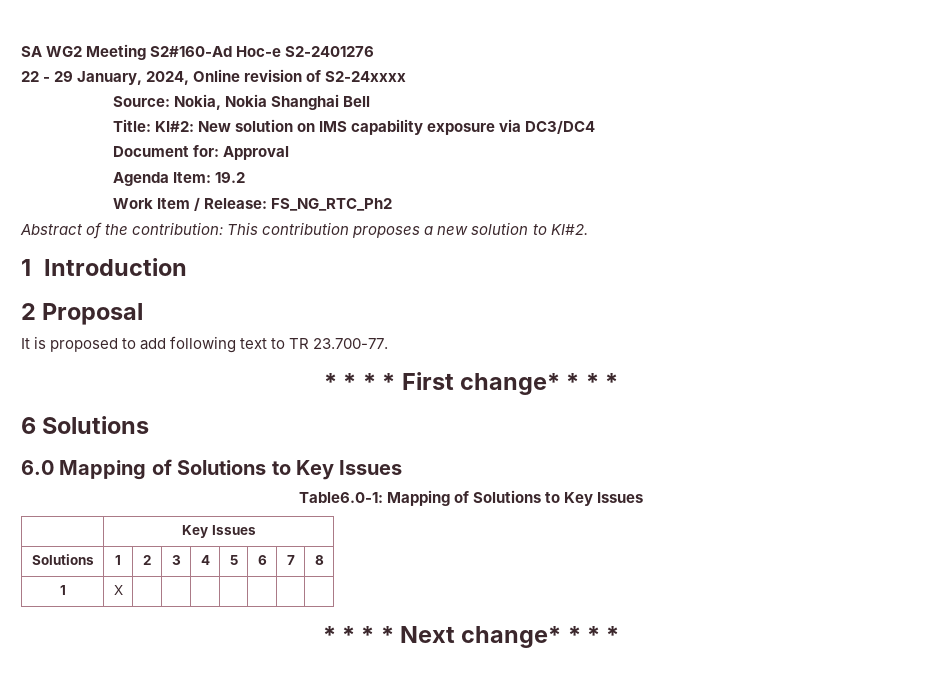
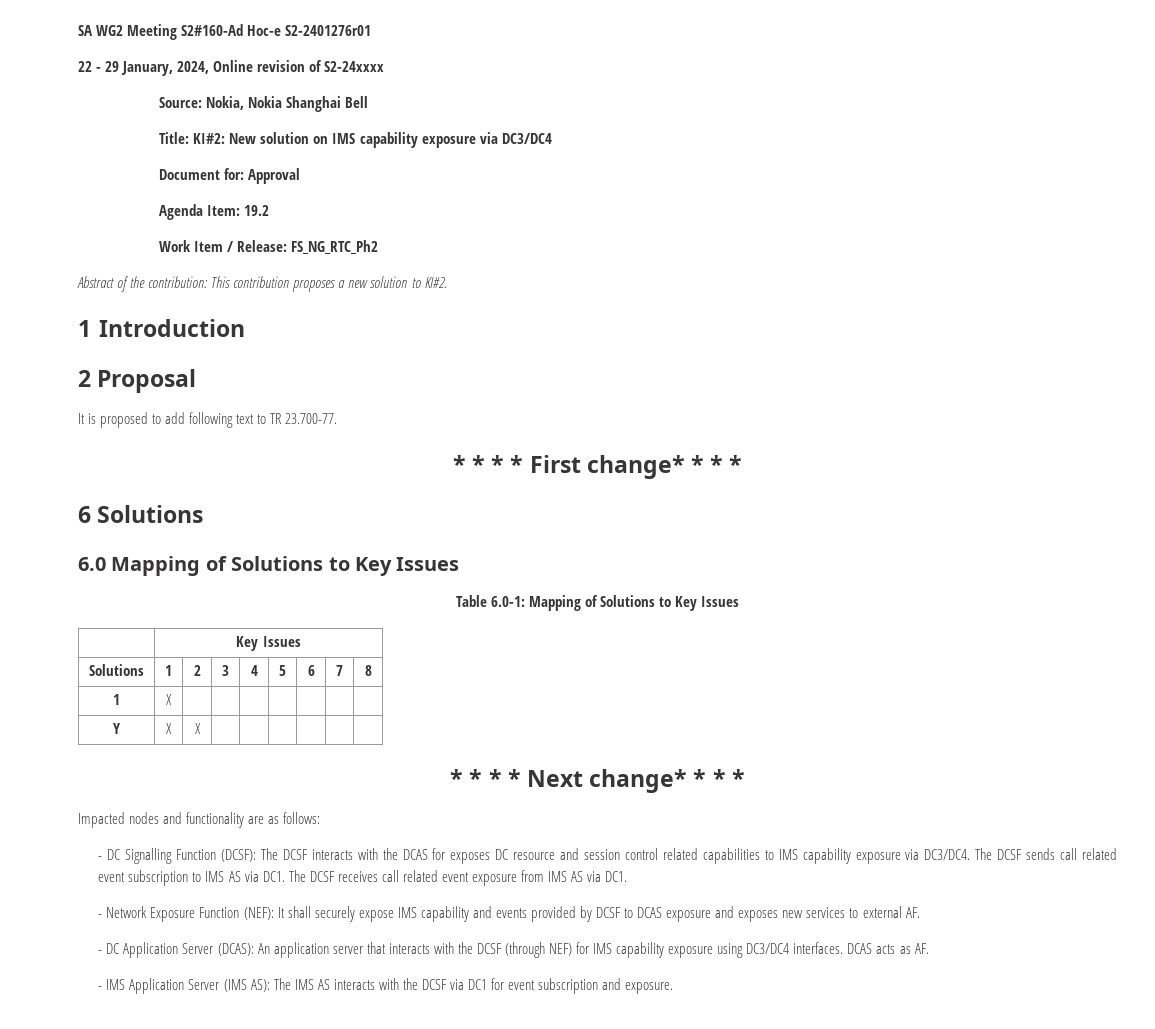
- SA WG2 Meeting S2#160-Ad Hoc-e S2-2401276
+ SA WG2 Meeting S2#160-Ad Hoc-e S2-2401276r01
- Table6.0-1: Mapping of Solutions to Key Issues
+ Table 6.0-1: Mapping of Solutions to Key Issues
+ Y | X | X | | | | | |
+ Impacted nodes and functionality are as follows:
+ - DC Signalling Function (DCSF): The DCSF interacts with the DCAS for exposes DC resource and session control related capabilities to IMS capability exposure via DC3/DC4. The DCSF sends call related event subscription to IMS AS via DC1. The DCSF receives call related event exposure from IMS AS via DC1.
+ - Network Exposure Function (NEF): It shall securely expose IMS capability and events provided by DCSF to DCAS exposure and exposes new services to external AF.
+ - DC Application Server (DCAS): An application server that interacts with the DCSF (through NEF) for IMS capability exposure using DC3/DC4 interfaces. DCAS acts as AF.
+ - IMS Application Server (IMS AS): The IMS AS interacts with the DCSF via DC1 for event subscription and exposure.

